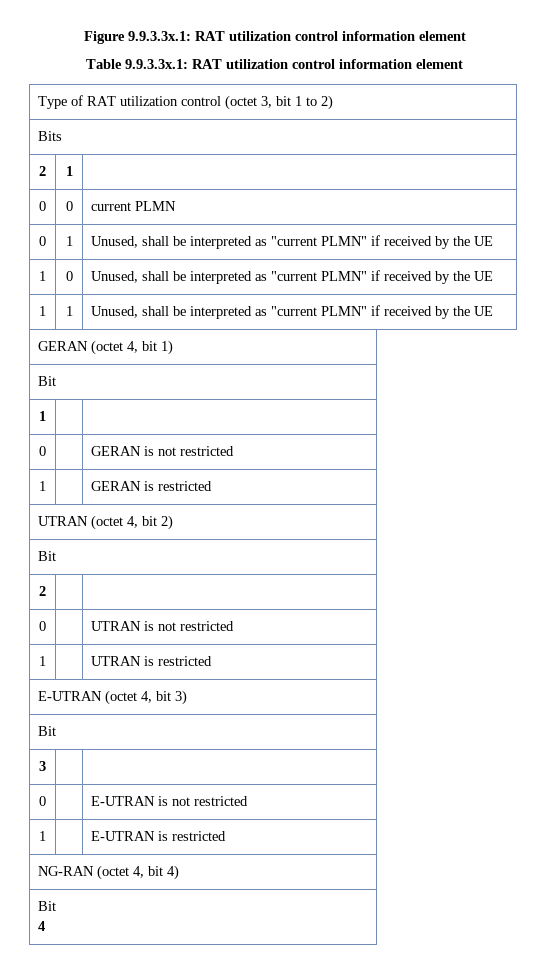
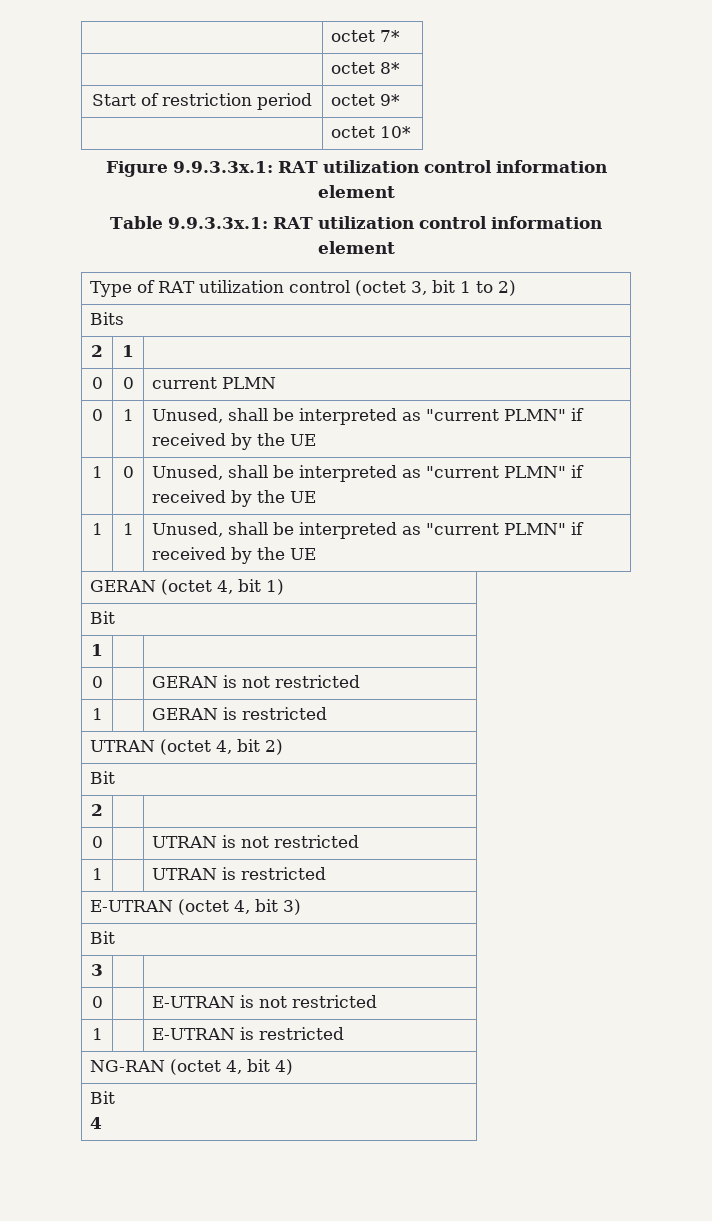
+ | octet 7*
+ | octet 8*
+ Start of restriction period | octet 9*
+ | octet 10*

